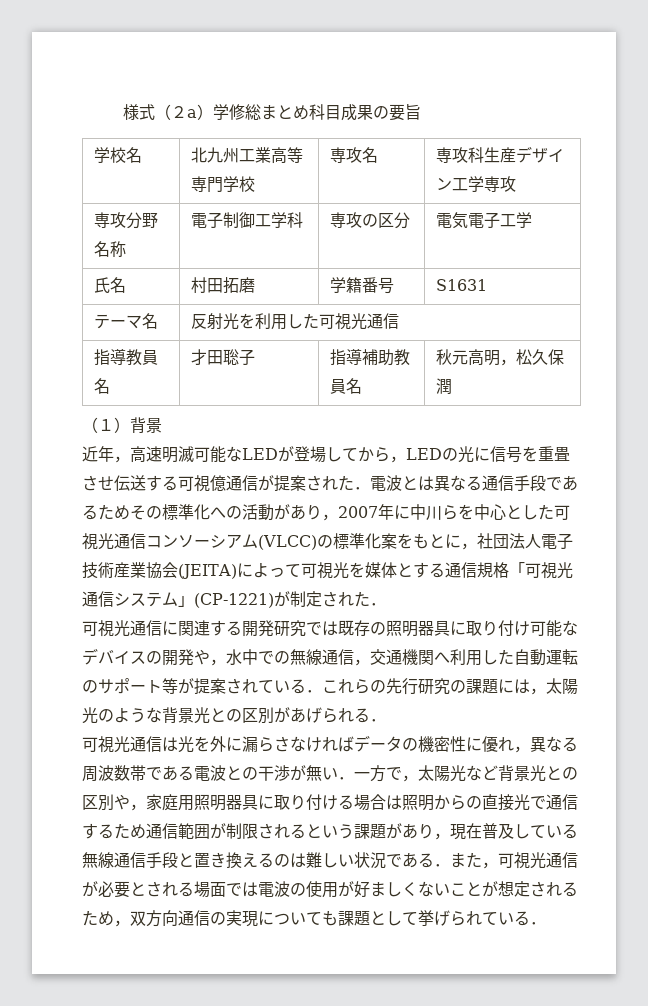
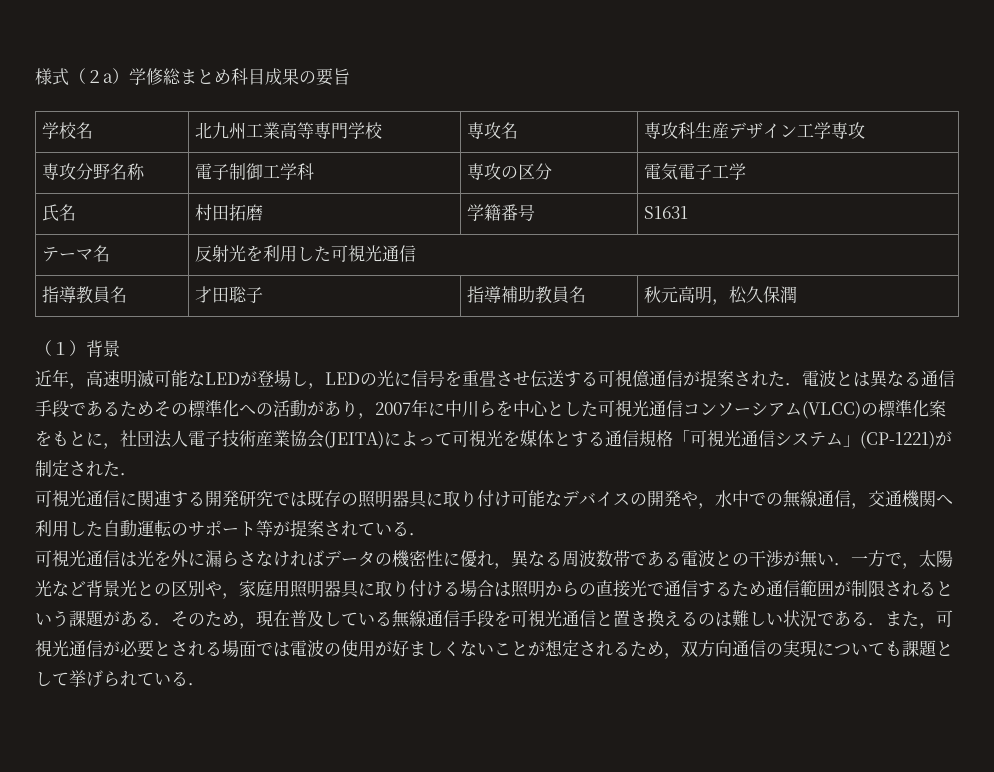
- 近年，高速明滅可能なLEDが登場してから，LEDの光に信号を重畳させ伝送する可視億通信が提案された．電波とは異なる通信手段であるためその標準化への活動があり，2007年に中川らを中心とした可視光通信コンソーシアム(VLCC)の標準化案をもとに，社団法人電子技術産業協会(JEITA)によって可視光を媒体とする通信規格「可視光通信システム」(CP-1221)が制定された．
+ 近年，高速明滅可能なLEDが登場し，LEDの光に信号を重畳させ伝送する可視億通信が提案された．電波とは異なる通信手段であるためその標準化への活動があり，2007年に中川らを中心とした可視光通信コンソーシアム(VLCC)の標準化案をもとに，社団法人電子技術産業協会(JEITA)によって可視光を媒体とする通信規格「可視光通信システム」(CP-1221)が制定された．
- 可視光通信に関連する開発研究では既存の照明器具に取り付け可能なデバイスの開発や，水中での無線通信，交通機関へ利用した自動運転のサポート等が提案されている．これらの先行研究の課題には，太陽光のような背景光との区別があげられる．
+ 可視光通信に関連する開発研究では既存の照明器具に取り付け可能なデバイスの開発や，水中での無線通信，交通機関へ利用した自動運転のサポート等が提案されている．
- 可視光通信は光を外に漏らさなければデータの機密性に優れ，異なる周波数帯である電波との干渉が無い．一方で，太陽光など背景光との区別や，家庭用照明器具に取り付ける場合は照明からの直接光で通信するため通信範囲が制限されるという課題があり，現在普及している無線通信手段と置き換えるのは難しい状況である．また，可視光通信が必要とされる場面では電波の使用が好ましくないことが想定されるため，双方向通信の実現についても課題として挙げられている．
+ 可視光通信は光を外に漏らさなければデータの機密性に優れ，異なる周波数帯である電波との干渉が無い．一方で，太陽光など背景光との区別や，家庭用照明器具に取り付ける場合は照明からの直接光で通信するため通信範囲が制限されるという課題がある．そのため，現在普及している無線通信手段を可視光通信と置き換えるのは難しい状況である．また，可視光通信が必要とされる場面では電波の使用が好ましくないことが想定されるため，双方向通信の実現についても課題として挙げられている．

